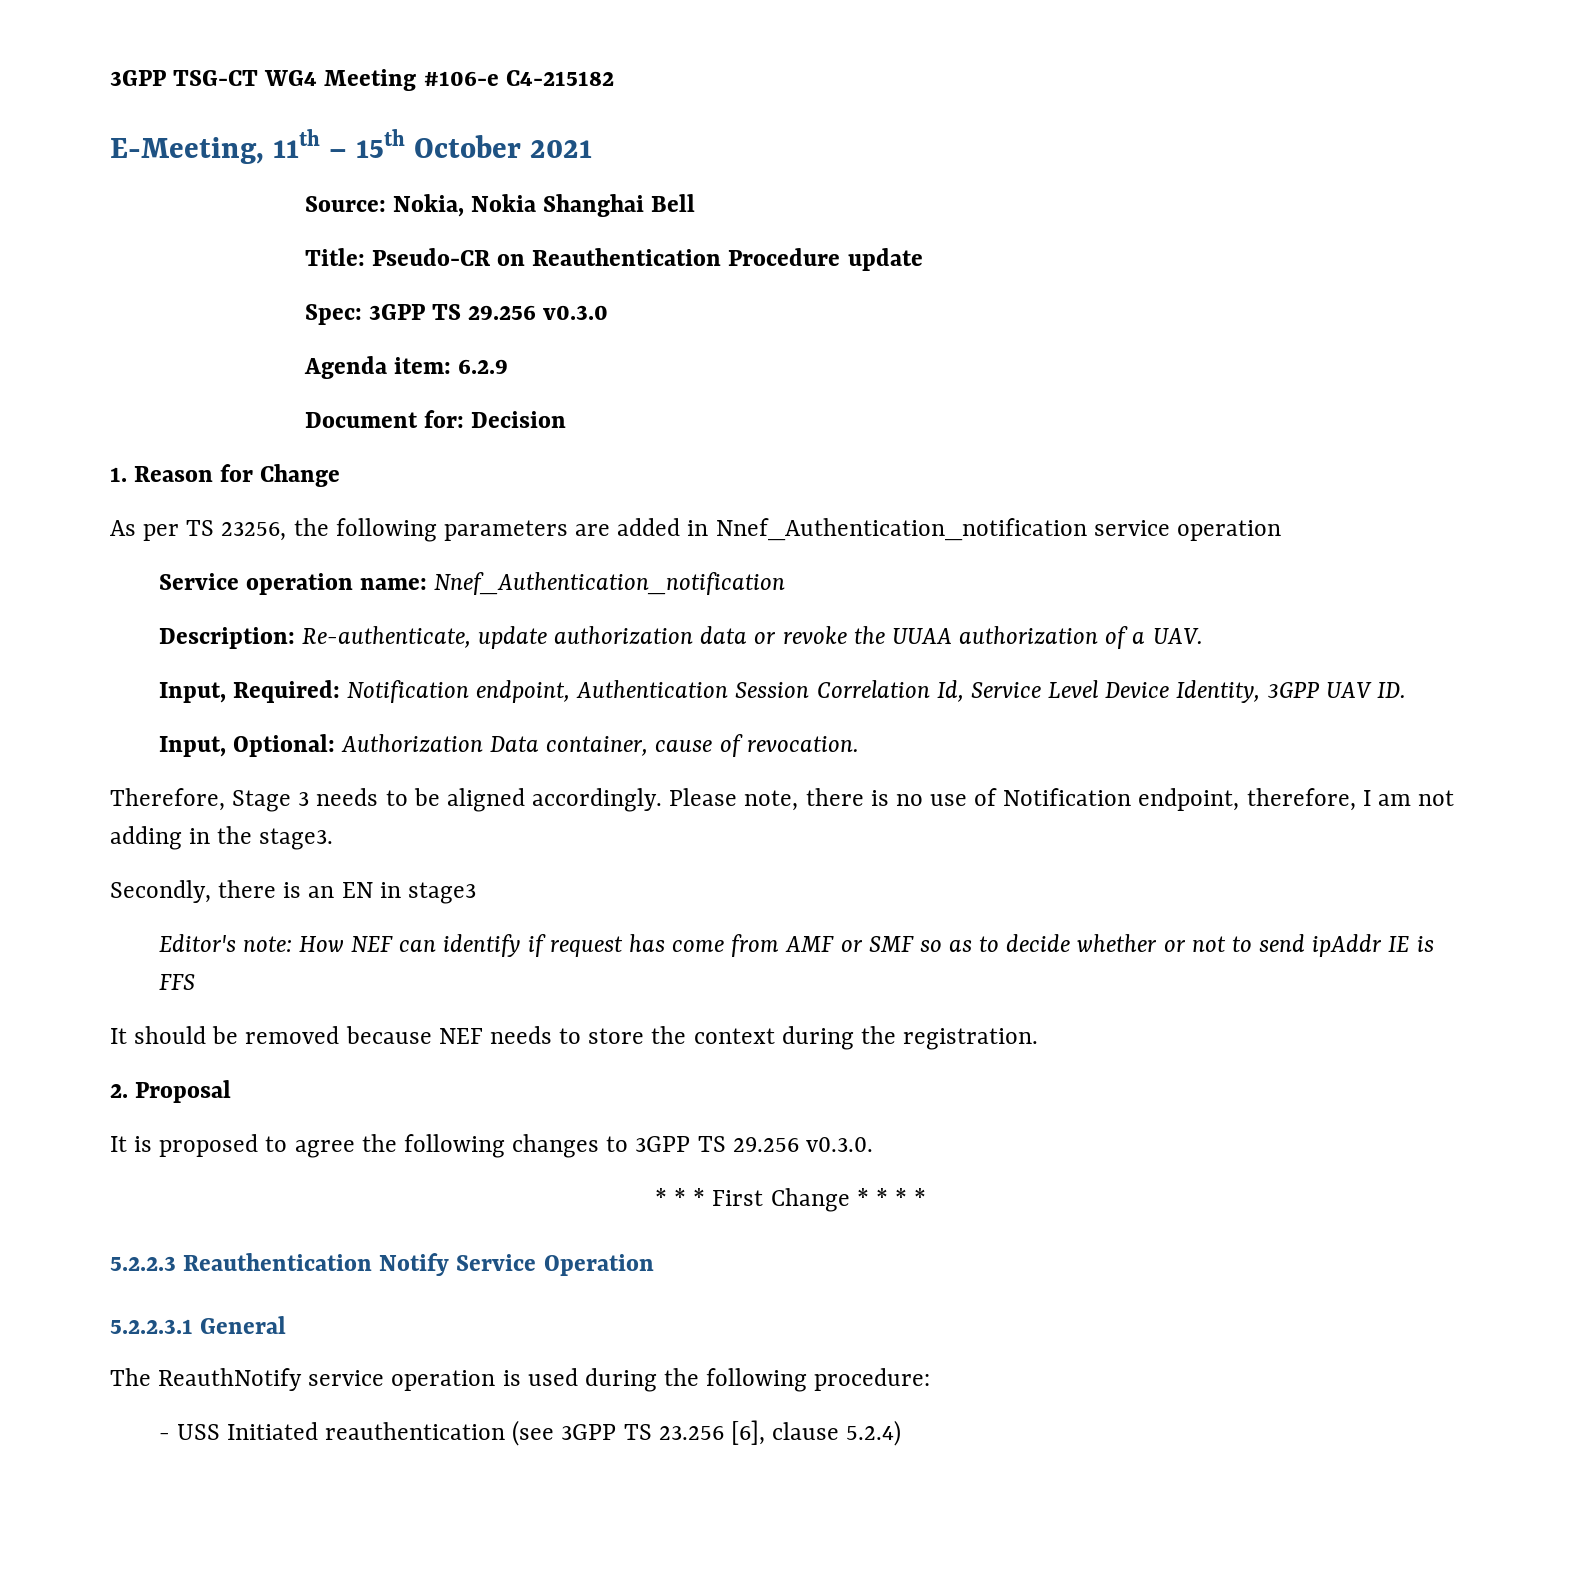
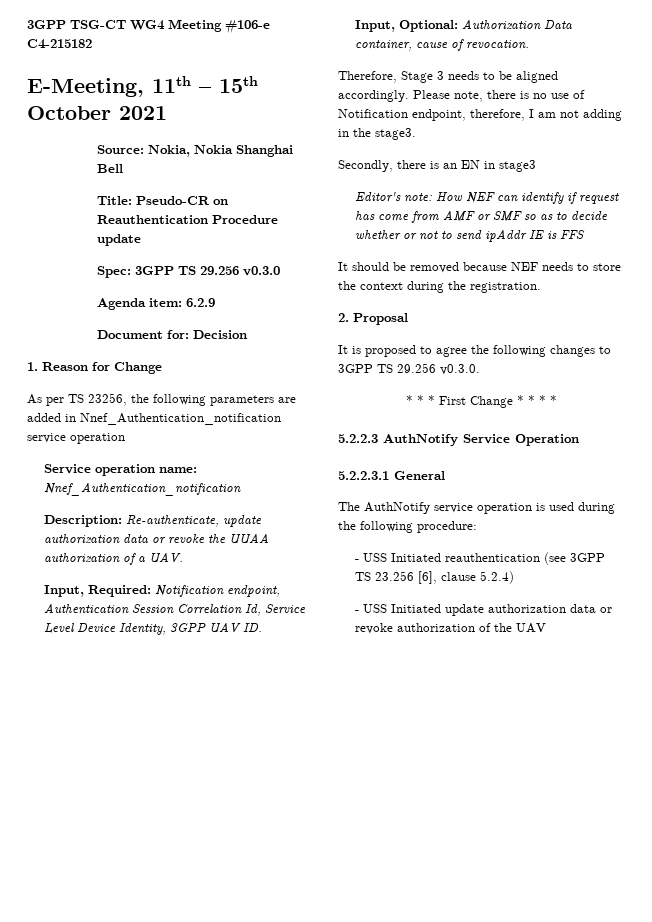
- 5.2.2.3 Reauthentication Notify Service Operation
+ 5.2.2.3 AuthNotify Service Operation
- The ReauthNotify service operation is used during the following procedure:
+ The AuthNotify service operation is used during the following procedure:
+ - USS Initiated update authorization data or revoke authorization of the UAV

